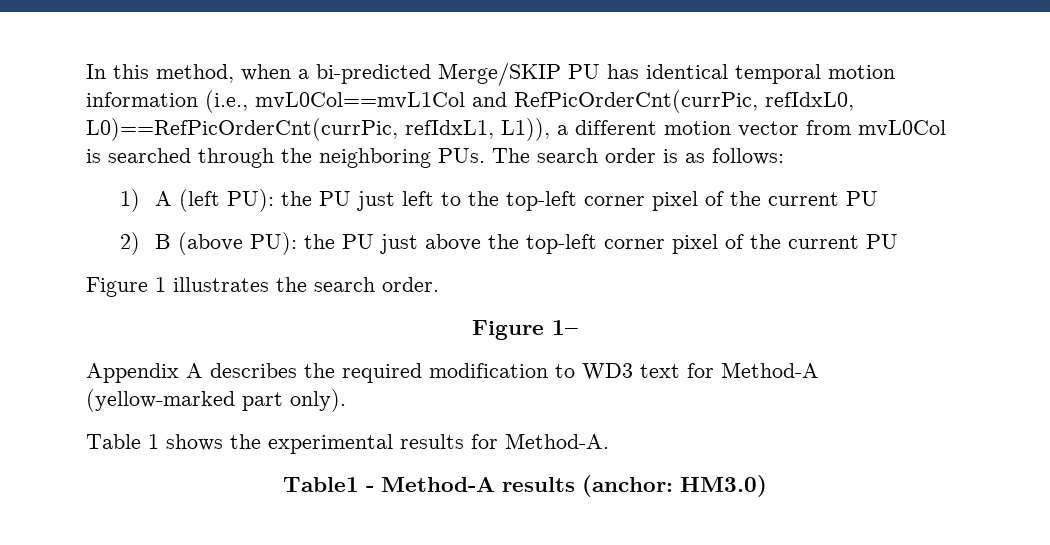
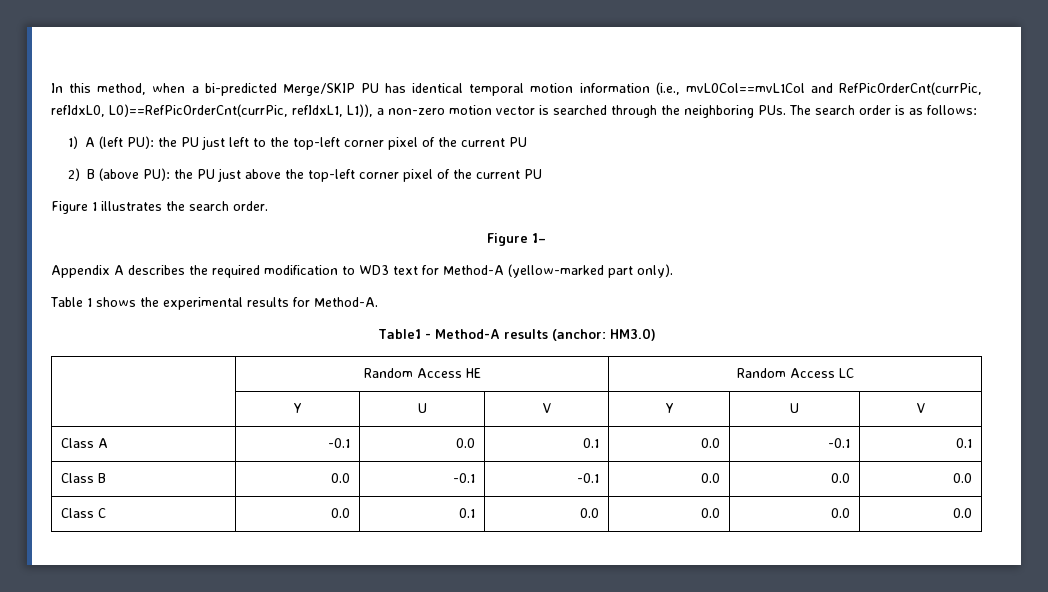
- In this method, when a bi-predicted Merge/SKIP PU has identical temporal motion information (i.e., mvL0Col==mvL1Col and RefPicOrderCnt(currPic, refIdxL0, L0)==RefPicOrderCnt(currPic, refIdxL1, L1)), a different motion vector from mvL0Col is searched through the neighboring PUs. The search order is as follows:
+ In this method, when a bi-predicted Merge/SKIP PU has identical temporal motion information (i.e., mvL0Col==mvL1Col and RefPicOrderCnt(currPic, refIdxL0, L0)==RefPicOrderCnt(currPic, refIdxL1, L1)), a non-zero motion vector is searched through the neighboring PUs. The search order is as follows:
+ | Random Access HE | Random Access LC
+ | Y | U | V | Y | U | V
+ Class A | -0.1 | 0.0 | 0.1 | 0.0 | -0.1 | 0.1
+ Class B | 0.0 | -0.1 | -0.1 | 0.0 | 0.0 | 0.0
+ Class C | 0.0 | 0.1 | 0.0 | 0.0 | 0.0 | 0.0

